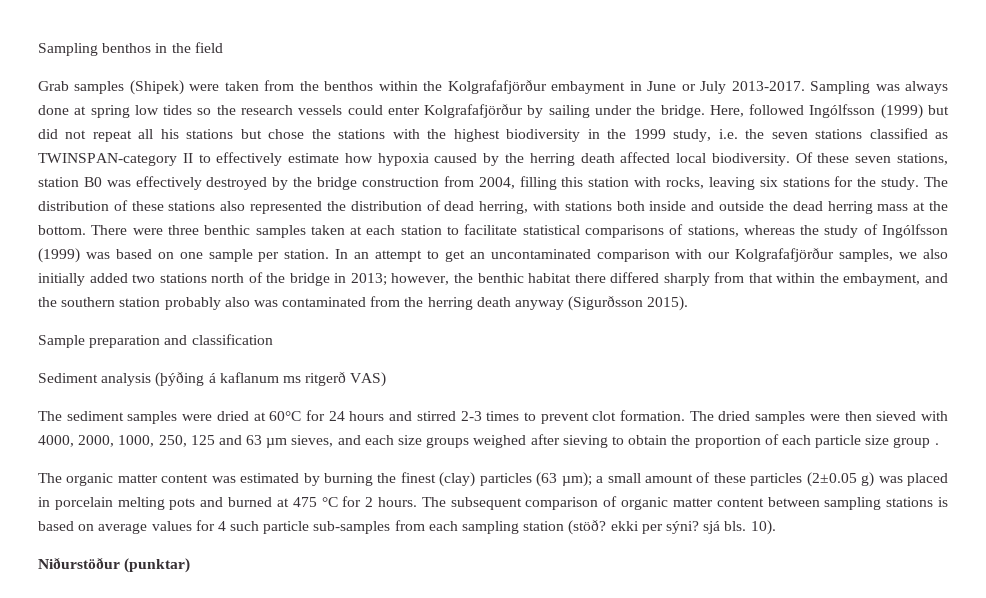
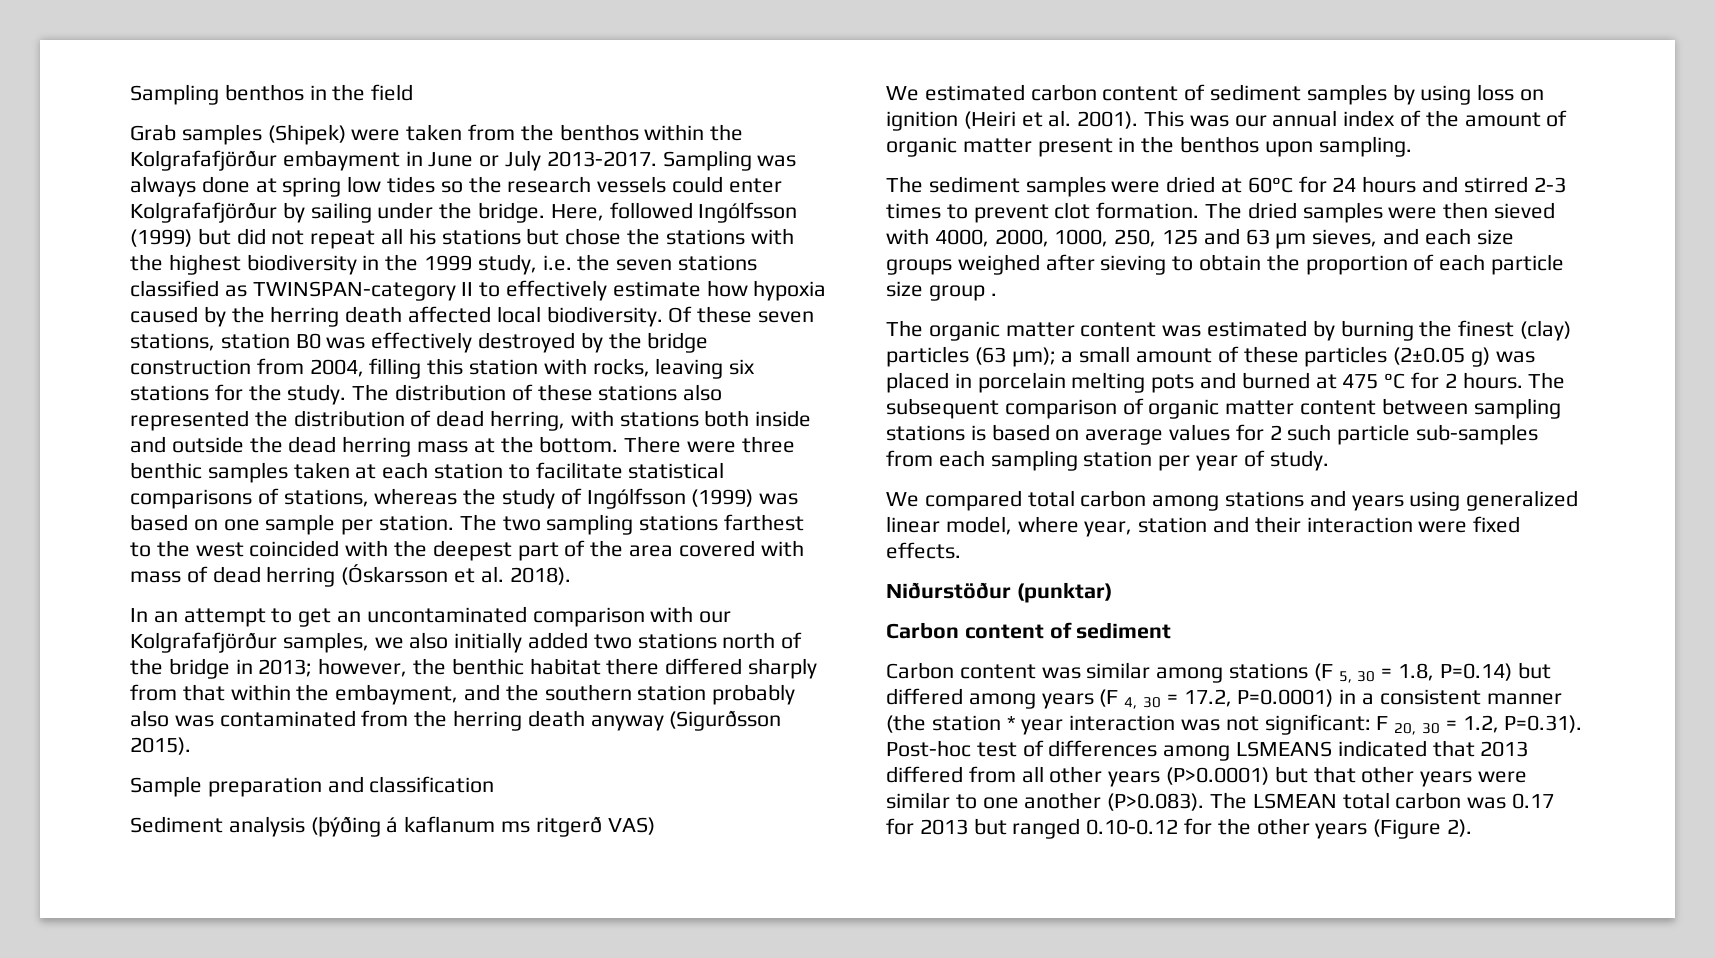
- There were three benthic samples taken at each station to facilitate statistical comparisons of stations, whereas the study of Ingólfsson (1999) was based on one sample per station. In an attempt to get an uncontaminated comparison with our Kolgrafafjörður samples, we also initially added two stations north of the bridge in 2013;
+ There were three benthic samples taken at each station to facilitate statistical comparisons of stations, whereas the study of Ingólfsson (1999) was based on one sample per station. The two sampling stations farthest to the west coincided with the deepest part of the area covered with mass of dead herring (Óskarsson et al. 2018).
+ In an attempt to get an uncontaminated comparison with our Kolgrafafjörður samples, we also initially added two stations north of the bridge in 2013;
+ We estimated carbon content of sediment samples by using loss on ignition (Heiri et al. 2001). This was our annual index of the amount of organic matter present in the benthos upon sampling.
- The subsequent comparison of organic matter content between sampling stations is based on average values for 4 such particle sub-samples from each sampling station (stöð? ekki per sýni? sjá bls. 10).
+ The subsequent comparison of organic matter content between sampling stations is based on average values for 2 such particle sub-samples from each sampling station per year of study.
+ We compared total carbon among stations and years using generalized linear model, where year, station and their interaction were fixed effects.
  Niðurstöður (punktar)
+ Carbon content of sediment
+ Carbon content was similar among stations (F 5, 30 = 1.8, P=0.14) but differed among years (F 4, 30 = 17.2, P=0.0001) in a consistent manner (the station * year interaction was not significant: F 20, 30 = 1.2, P=0.31). Post-hoc test of differences among LSMEANS indicated that 2013 differed from all other years (P>0.0001) but that other years were similar to one another (P>0.083). The LSMEAN total carbon was 0.17 for 2013 but ranged 0.10-0.12 for the other years (Figure 2).

